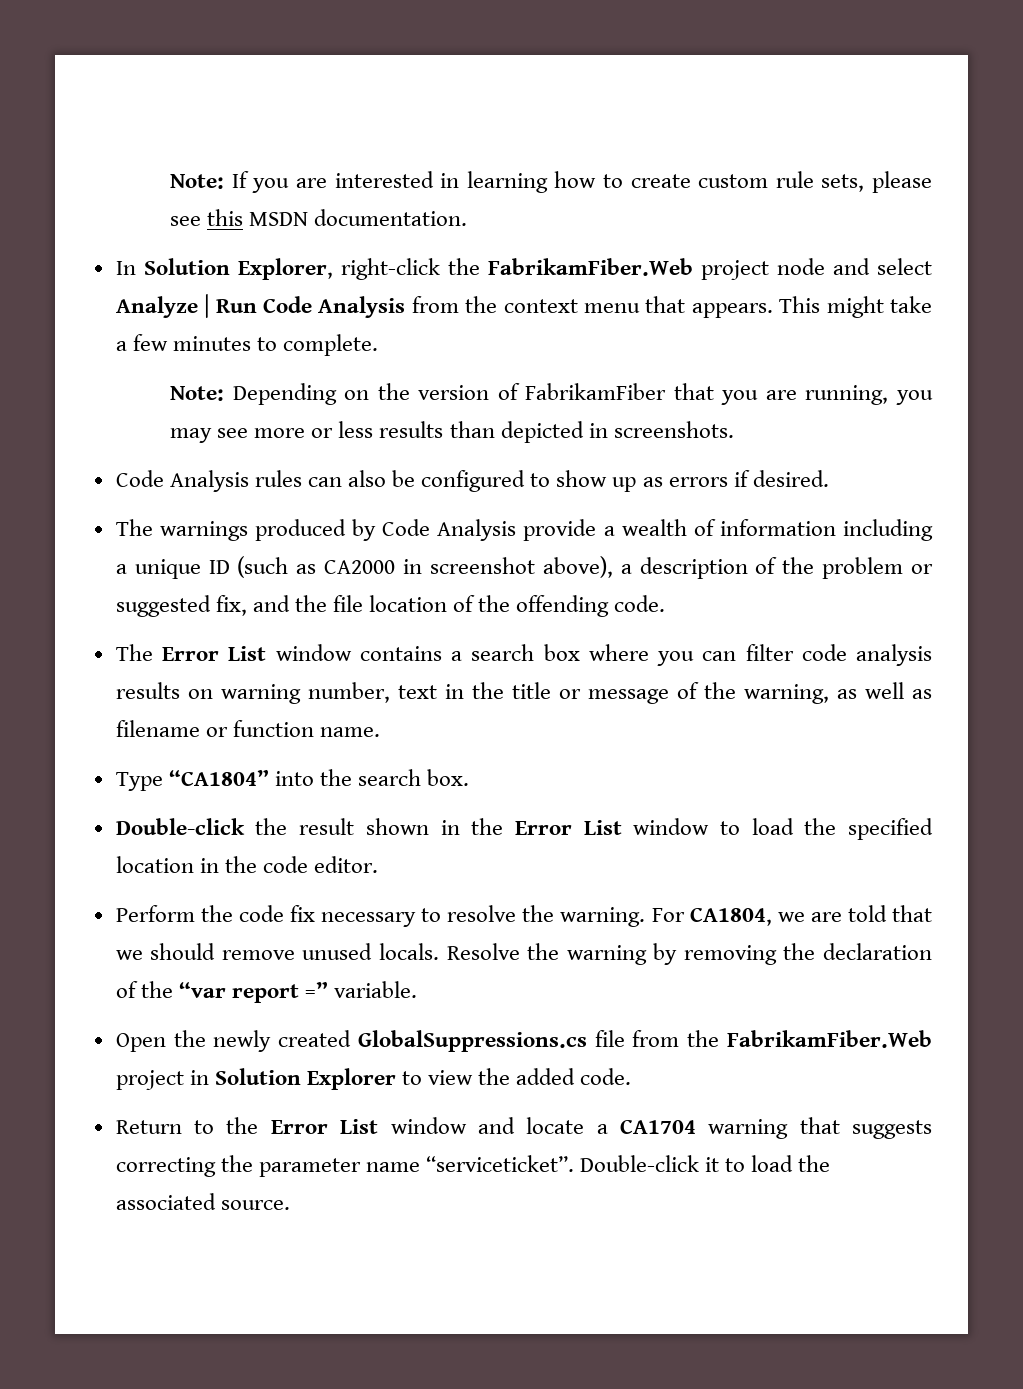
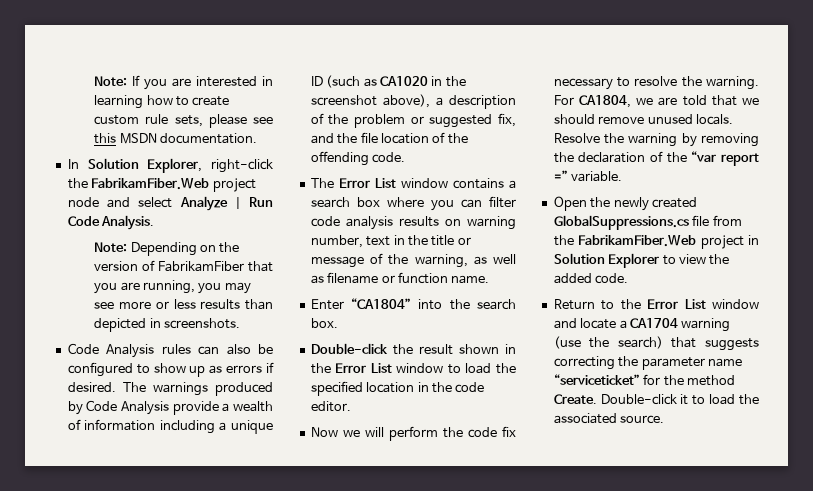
- In Solution Explorer, right-click the FabrikamFiber.Web project node and select Analyze | Run Code Analysis from the context menu that appears. This might take a few minutes to complete.
+ In Solution Explorer, right-click the FabrikamFiber.Web project node and select Analyze | Run Code Analysis.
- Code Analysis rules can also be configured to show up as errors if desired.
- The warnings produced by Code Analysis provide a wealth of information including a unique ID (such as CA2000 in screenshot above), a description of the problem or suggested fix, and the file location of the offending code.
+ Code Analysis rules can also be configured to show up as errors if desired. The warnings produced by Code Analysis provide a wealth of information including a unique ID (such as CA1020 in the screenshot above), a description of the problem or suggested fix, and the file location of the offending code.
- Type “CA1804” into the search box.
+ Enter “CA1804” into the search box.
- Perform the code fix necessary to resolve the warning.
+ Now we will perform the code fix necessary to resolve the warning.
- Return to the Error List window and locate a CA1704 warning that suggests correcting the parameter name “serviceticket”.
+ Return to the Error List window and locate a CA1704 warning (use the search) that suggests correcting the parameter name “serviceticket” for the method Create.

